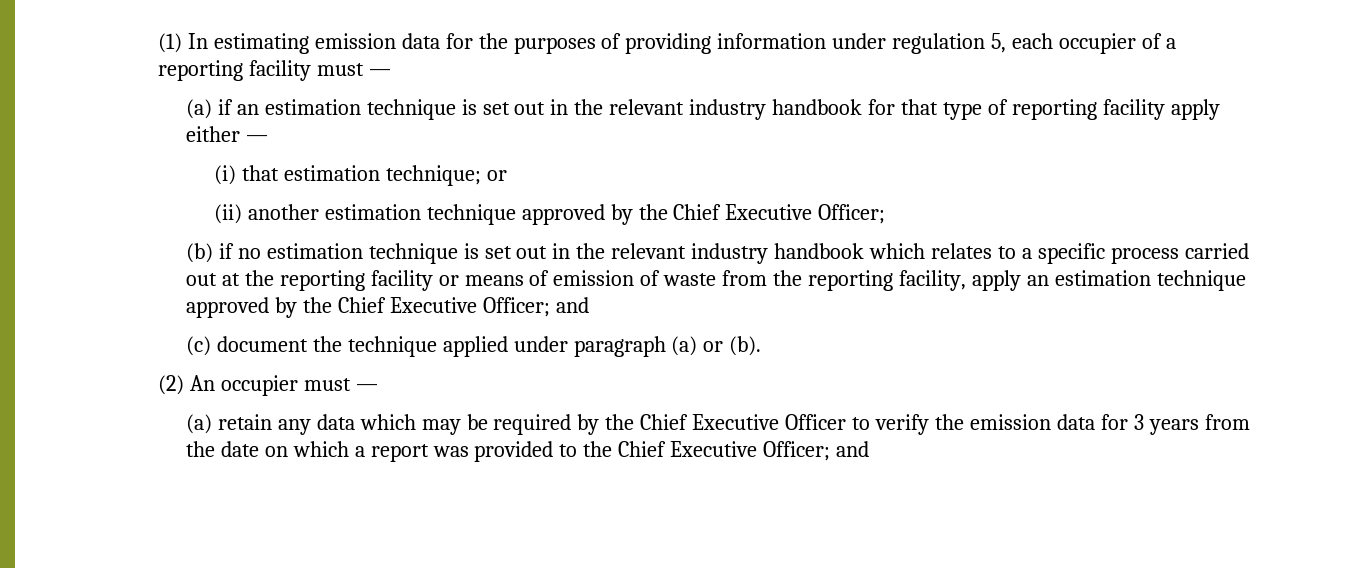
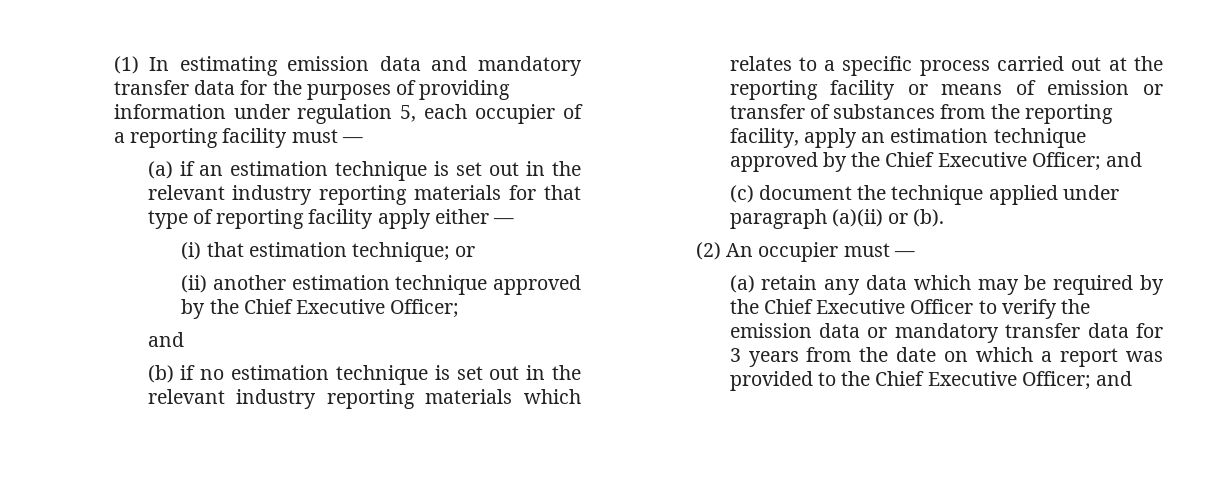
- (1) In estimating emission data for the purposes of providing information under regulation 5, each occupier of a reporting facility must —
+ (1) In estimating emission data and mandatory transfer data for the purposes of providing information under regulation 5, each occupier of a reporting facility must —
- (a) if an estimation technique is set out in the relevant industry handbook for that type of reporting facility apply either —
+ (a) if an estimation technique is set out in the relevant industry reporting materials for that type of reporting facility apply either —
  (ii) another estimation technique approved by the Chief Executive Officer;
+ and
- (b) if no estimation technique is set out in the relevant industry handbook which relates to a specific process carried out at the reporting facility or means of emission of waste from the reporting facility, apply an estimation technique approved by the Chief Executive Officer; and
+ (b) if no estimation technique is set out in the relevant industry reporting materials which relates to a specific process carried out at the reporting facility or means of emission or transfer of substances from the reporting facility, apply an estimation technique approved by the Chief Executive Officer; and
- (c) document the technique applied under paragraph (a) or (b).
+ (c) document the technique applied under paragraph (a)(ii) or (b).
- (a) retain any data which may be required by the Chief Executive Officer to verify the emission data for 3 years from the date on which a report was provided to the Chief Executive Officer; and
+ (a) retain any data which may be required by the Chief Executive Officer to verify the emission data or mandatory transfer data for 3 years from the date on which a report was provided to the Chief Executive Officer; and

